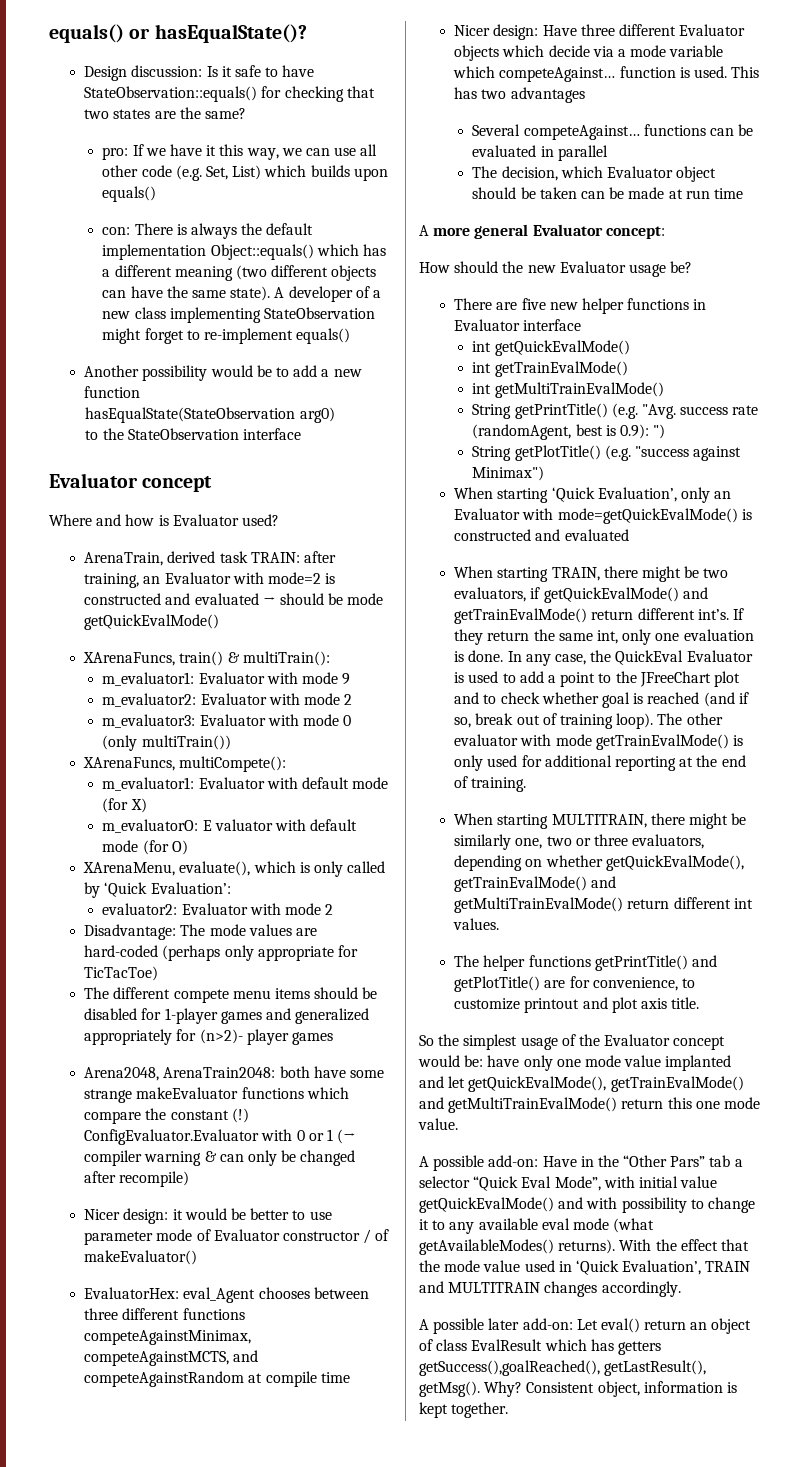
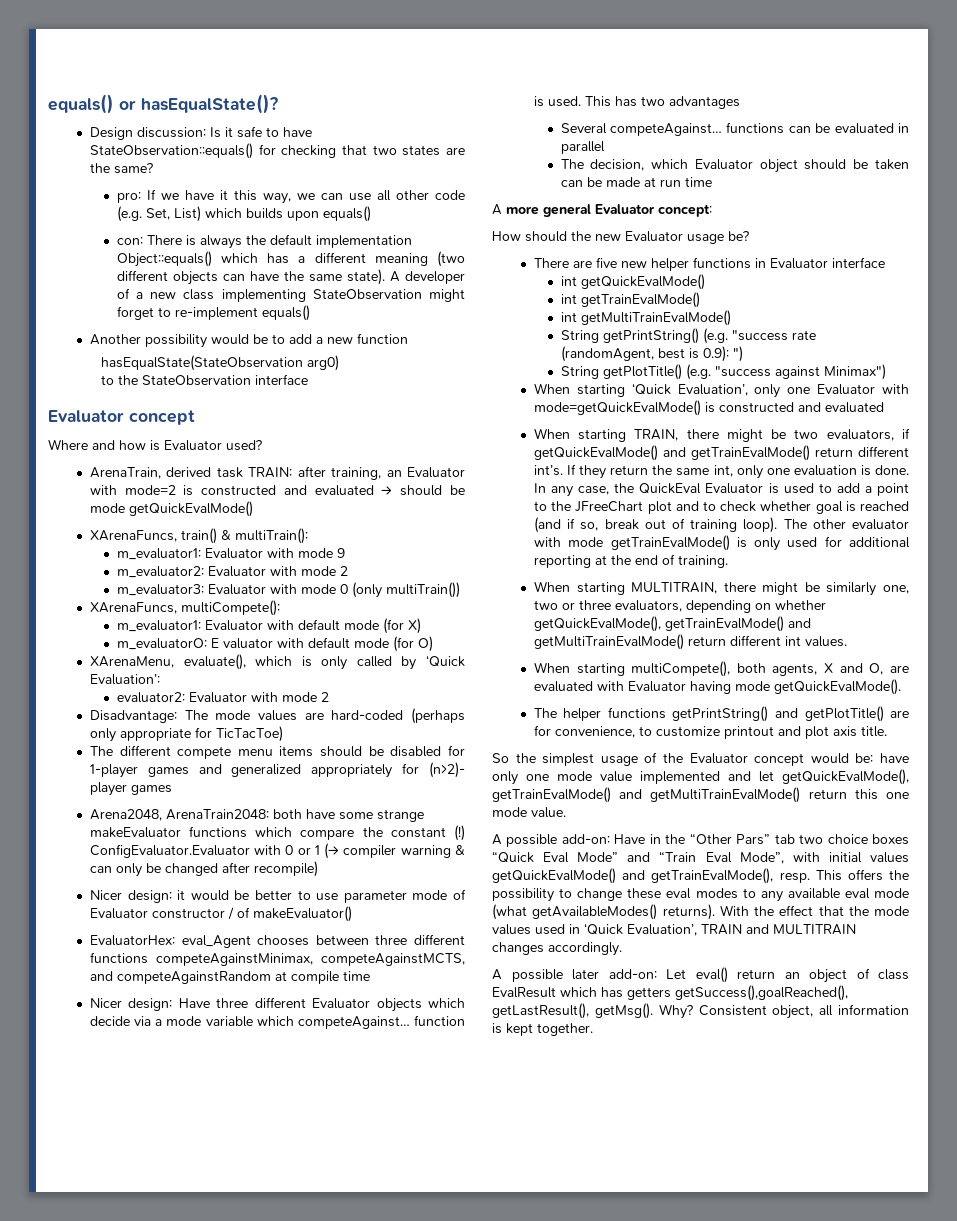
- String getPrintTitle() (e.g. "Avg. success rate (randomAgent, best is 0.9): ")
+ String getPrintString() (e.g. "success rate (randomAgent, best is 0.9): ")
- When starting ‘Quick Evaluation’, only an Evaluator with mode=getQuickEvalMode() is constructed and evaluated
+ When starting ‘Quick Evaluation’, only one Evaluator with mode=getQuickEvalMode() is constructed and evaluated
+ When starting multiCompete(), both agents, X and O, are evaluated with Evaluator having mode getQuickEvalMode().
- The helper functions getPrintTitle() and getPlotTitle() are for convenience, to customize printout and plot axis title.
+ The helper functions getPrintString() and getPlotTitle() are for convenience, to customize printout and plot axis title.
- So the simplest usage of the Evaluator concept would be: have only one mode value implanted and let getQuickEvalMode(), getTrainEvalMode() and getMultiTrainEvalMode() return this one mode value.
+ So the simplest usage of the Evaluator concept would be: have only one mode value implemented and let getQuickEvalMode(), getTrainEvalMode() and getMultiTrainEvalMode() return this one mode value.
- A possible add-on: Have in the “Other Pars” tab a selector “Quick Eval Mode”, with initial value getQuickEvalMode() and with possibility to change it to any available eval mode (what getAvailableModes() returns).
+ A possible add-on: Have in the “Other Pars” tab two choice boxes “Quick Eval Mode” and “Train Eval Mode”, with initial values getQuickEvalMode() and getTrainEvalMode(), resp. This offers the possibility to change these eval modes to any available eval mode (what getAvailableModes() returns).
- With the effect that the mode value used in ‘Quick Evaluation’, TRAIN and MULTITRAIN changes accordingly.
+ With the effect that the mode values used in ‘Quick Evaluation’, TRAIN and MULTITRAIN changes accordingly.
- Consistent object, information is kept together.
+ Consistent object, all information is kept together.

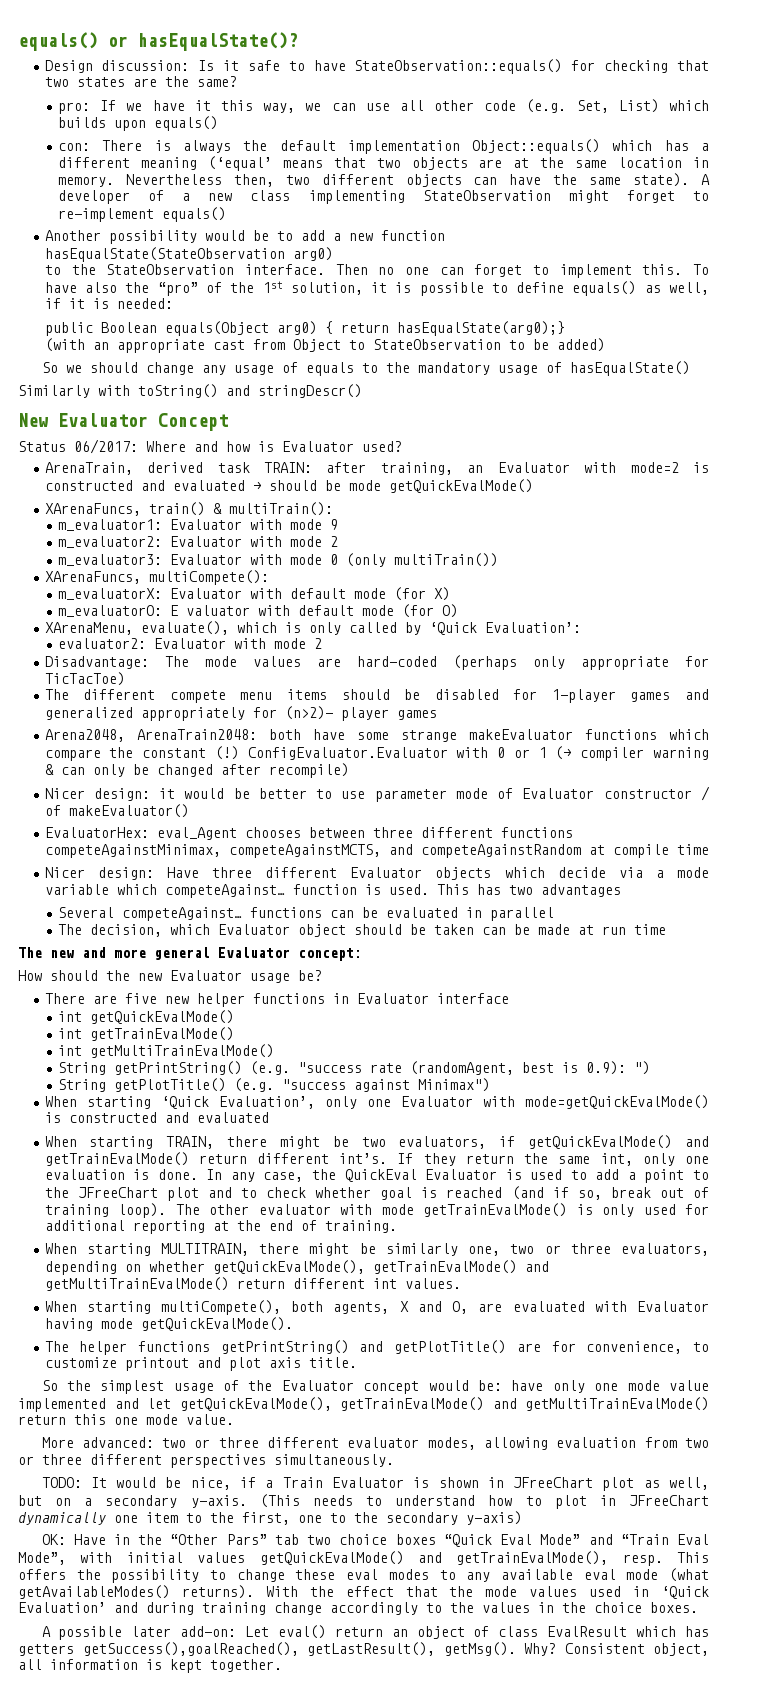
- con: There is always the default implementation Object::equals() which has a different meaning (two different objects can have the same state).
+ con: There is always the default implementation Object::equals() which has a different meaning (‘equal’ means that two objects are at the same location in memory. Nevertheless then, two different objects can have the same state).
- to the StateObservation interface
- Evaluator concept
- Where and how is Evaluator used?
+ to the StateObservation interface. Then no one can forget to implement this. To have also the “pro” of the 1st solution, it is possible to define equals() as well, if it is needed:
+ public Boolean equals(Object arg0) { return hasEqualState(arg0);}
+ (with an appropriate cast from Object to StateObservation to be added)
+ So we should change any usage of equals to the mandatory usage of hasEqualState()
+ Similarly with toString() and stringDescr()
+ New Evaluator Concept
+ Status 06/2017: Where and how is Evaluator used?
- m_evaluator1: Evaluator with default mode (for X)
+ m_evaluatorX: Evaluator with default mode (for X)
- A more general Evaluator concept:
+ The new and more general Evaluator concept:
- A possible add-on: Have in the “Other Pars” tab two choice boxes “Quick Eval Mode” and “Train Eval Mode”, with initial values getQuickEvalMode() and getTrainEvalMode(), resp. This offers the possibility to change these eval modes to any available eval mode (what getAvailableModes() returns).
+ More advanced: two or three different evaluator modes, allowing evaluation from two or three different perspectives simultaneously.
+ TODO: It would be nice, if a Train Evaluator is shown in JFreeChart plot as well, but on a secondary y-axis. (This needs to understand how to plot in JFreeChart dynamically one item to the first, one to the secondary y-axis)
+ OK: Have in the “Other Pars” tab two choice boxes “Quick Eval Mode” and “Train Eval Mode”, with initial values getQuickEvalMode() and getTrainEvalMode(), resp. This offers the possibility to change these eval modes to any available eval mode (what getAvailableModes() returns).
- With the effect that the mode values used in ‘Quick Evaluation’, TRAIN and MULTITRAIN changes accordingly.
+ With the effect that the mode values used in ‘Quick Evaluation’ and during training change accordingly to the values in the choice boxes.

